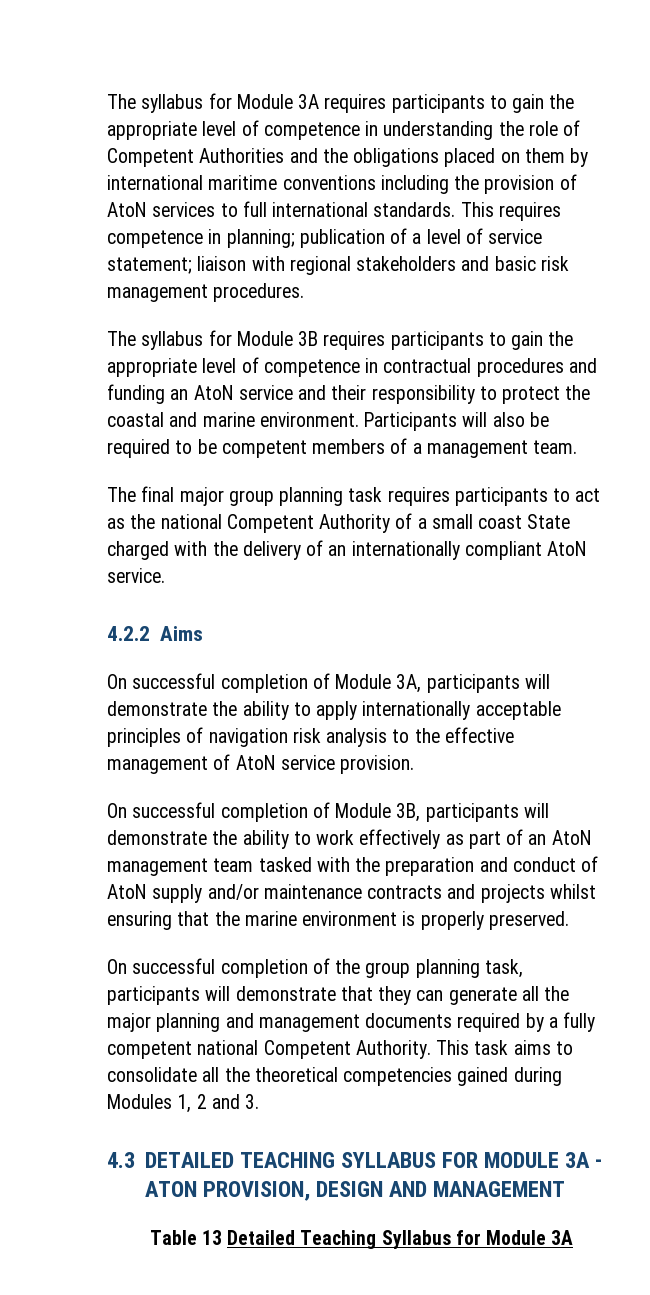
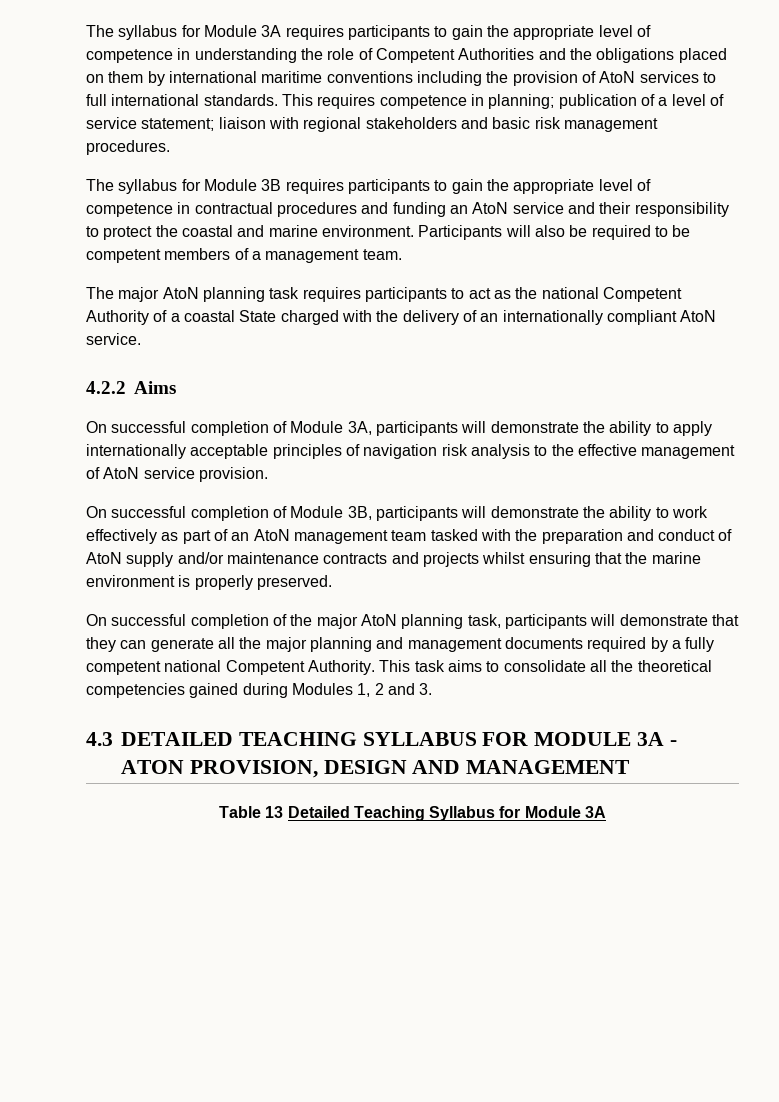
- The final major group planning task requires participants to act as the national Competent Authority of a small coast State charged with the delivery of an internationally compliant AtoN service.
+ The major AtoN planning task requires participants to act as the national Competent Authority of a coastal State charged with the delivery of an internationally compliant AtoN service.
- On successful completion of the group planning task, participants will demonstrate that they can generate all the major planning and management documents required by a fully competent national Competent Authority.
+ On successful completion of the major AtoN planning task, participants will demonstrate that they can generate all the major planning and management documents required by a fully competent national Competent Authority.

